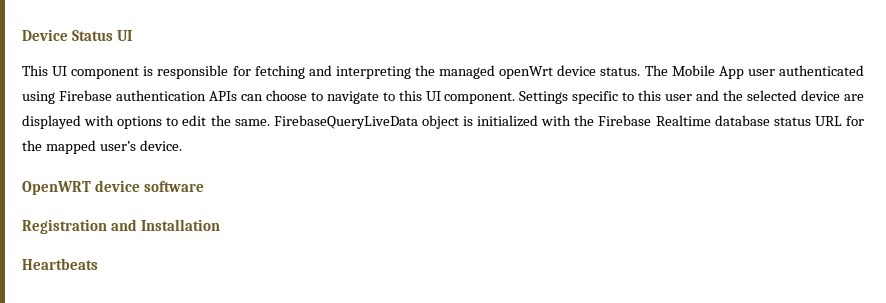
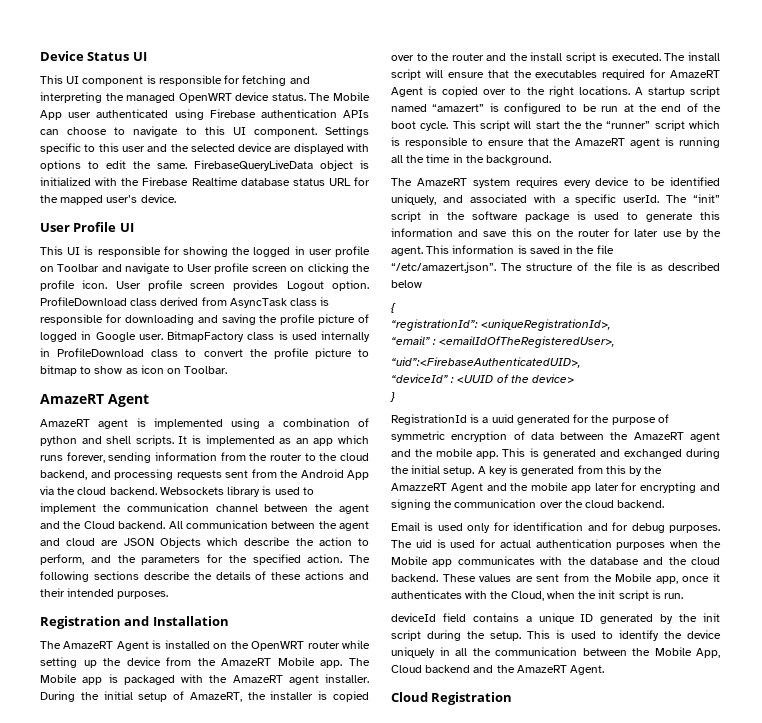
- This UI component is responsible for fetching and interpreting the managed openWrt device status.
+ This UI component is responsible for fetching and interpreting the managed OpenWRT device status.
- OpenWRT device software
+ User Profile UI
+ This UI is responsible for showing the logged in user profile on Toolbar and navigate to User profile screen on clicking the profile icon. User profile screen provides Logout option. ProfileDownload class derived from AsyncTask class is responsible for downloading and saving the profile picture of logged in Google user. BitmapFactory class is used internally in ProfileDownload class to convert the profile picture to bitmap to show as icon on Toolbar.
+ AmazeRT Agent
+ AmazeRT agent is implemented using a combination of python and shell scripts. It is implemented as an app which runs forever, sending information from the router to the cloud backend, and processing requests sent from the Android App via the cloud backend. Websockets library is used to implement the communication channel between the agent and the Cloud backend. All communication between the agent and cloud are JSON Objects which describe the action to perform, and the parameters for the specified action. The following sections describe the details of these actions and their intended purposes.
  Registration and Installation
- Heartbeats
+ The AmazeRT Agent is installed on the OpenWRT router while setting up the device from the AmazeRT Mobile app. The Mobile app is packaged with the AmazeRT agent installer. During the initial setup of AmazeRT, the installer is copied over to the router and the install script is executed. The install script will ensure that the executables required for AmazeRT Agent is copied over to the right locations. A startup script named “amazert” is configured to be run at the end of the boot cycle. This script will start the the “runner” script which is responsible to ensure that the AmazeRT agent is running all the time in the background.
+ The AmazeRT system requires every device to be identified uniquely, and associated with a specific userId. The “init” script in the software package is used to generate this information and save this on the router for later use by the agent. This information is saved in the file “/etc/amazert.json”. The structure of the file is as described below
+ {
+ “registrationId”: <uniqueRegistrationId>,
+ “email” : <emailIdOfTheRegisteredUser>,
+ “uid”:<FirebaseAuthenticatedUID>,
+ “deviceId” : <UUID of the device>
+ }
+ RegistrationId is a uuid generated for the purpose of symmetric encryption of data between the AmazeRT agent and the mobile app. This is generated and exchanged during the initial setup. A key is generated from this by the AmazzeRT Agent and the mobile app later for encrypting and signing the communication over the cloud backend.
+ Email is used only for identification and for debug purposes. The uid is used for actual authentication purposes when the Mobile app communicates with the database and the cloud backend. These values are sent from the Mobile app, once it authenticates with the Cloud, when the init script is run.
+ deviceId field contains a unique ID generated by the init script during the setup. This is used to identify the device uniquely in all the communication between the Mobile App, Cloud backend and the AmazeRT Agent.
+ Cloud Registration

